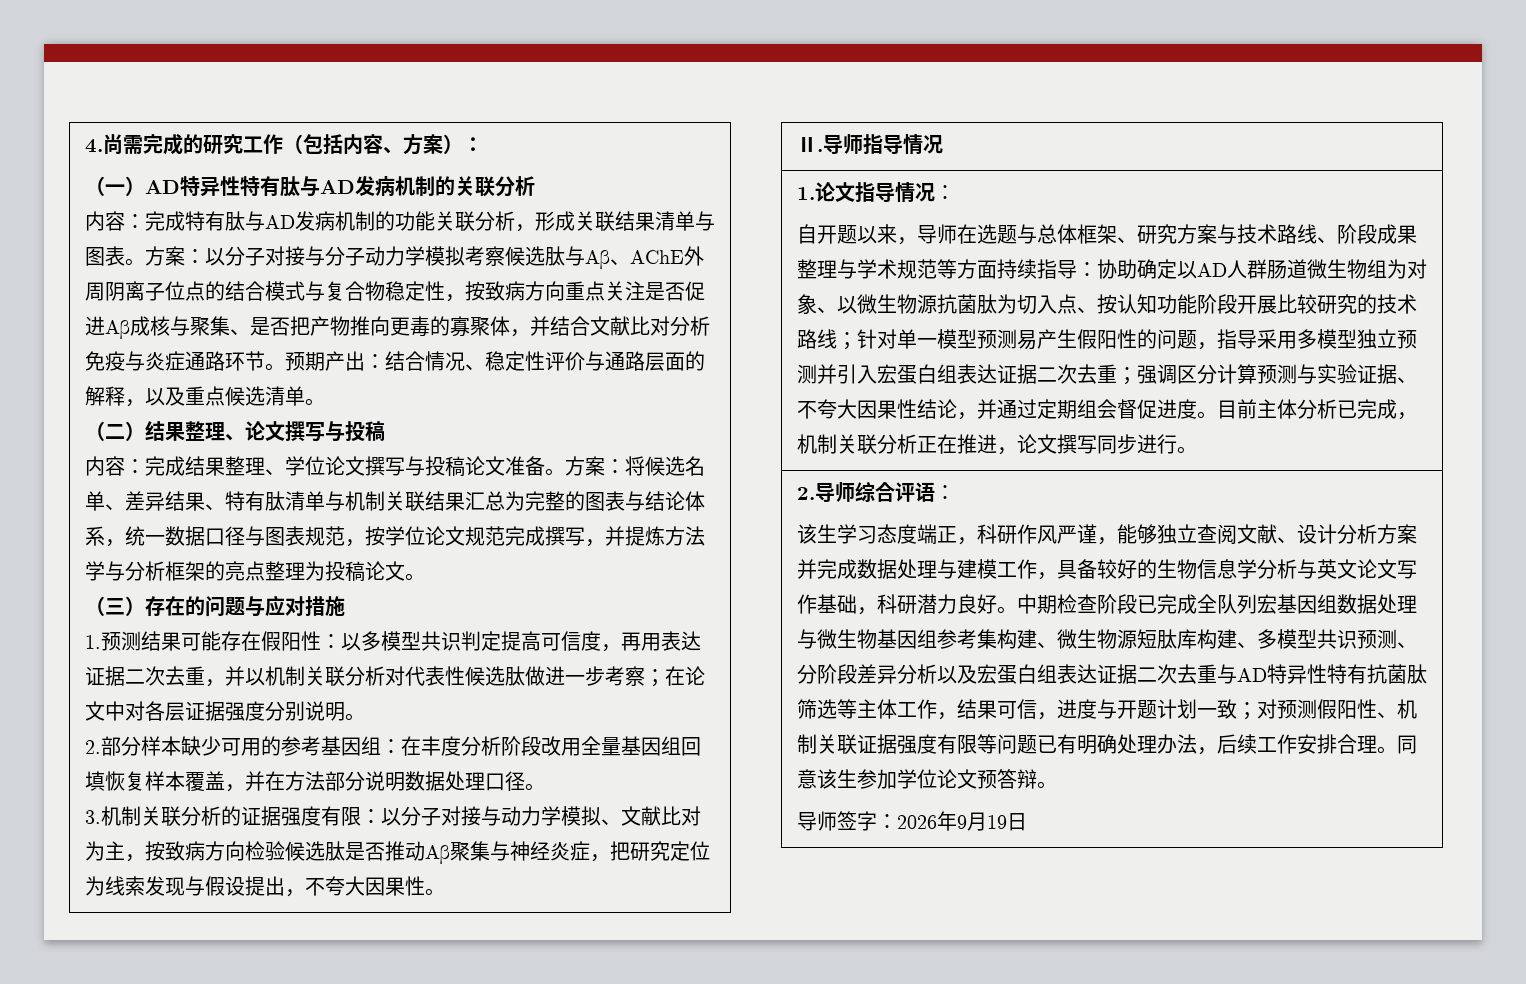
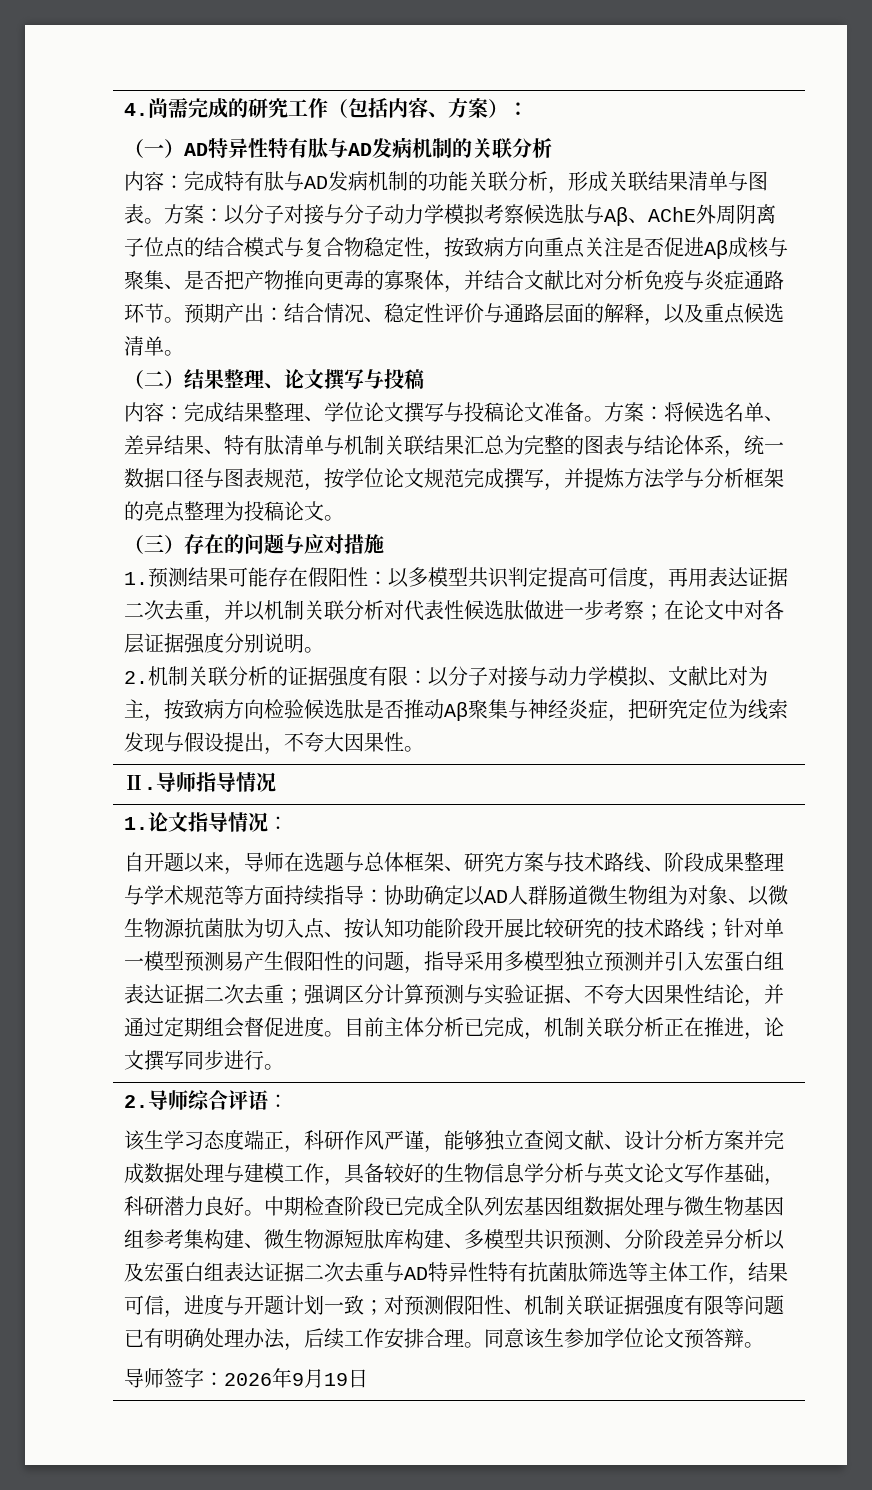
- 2.部分样本缺少可用的参考基因组：在丰度分析阶段改用全量基因组回填恢复样本覆盖，并在方法部分说明数据处理口径。
- 3.机制关联分析的证据强度有限：以分子对接与动力学模拟、文献比对为主，按致病方向检验候选肽是否推动Aβ聚集与神经炎症，把研究定位为线索发现与假设提出，不夸大因果性。
+ 2.机制关联分析的证据强度有限：以分子对接与动力学模拟、文献比对为主，按致病方向检验候选肽是否推动Aβ聚集与神经炎症，把研究定位为线索发现与假设提出，不夸大因果性。

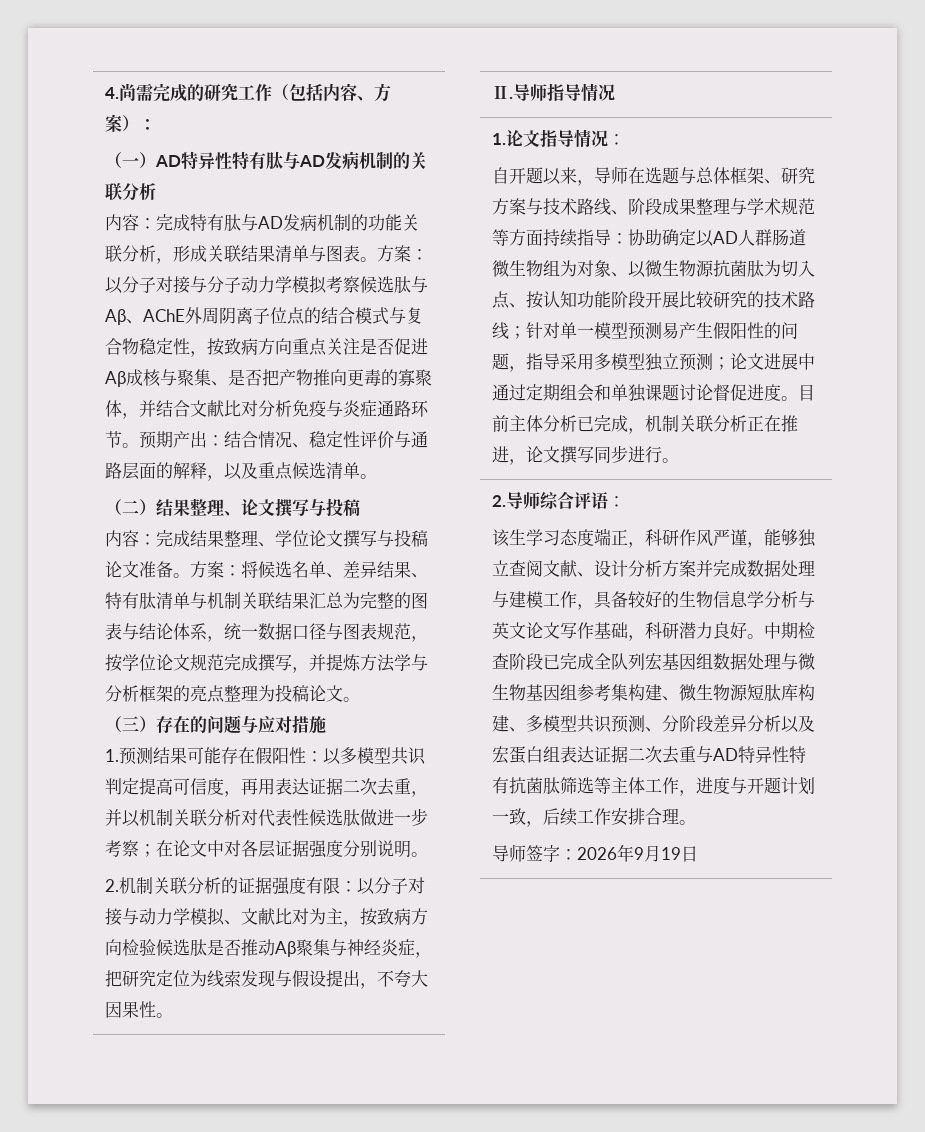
- 针对单一模型预测易产生假阳性的问题，指导采用多模型独立预测并引入宏蛋白组表达证据二次去重；强调区分计算预测与实验证据、不夸大因果性结论，并通过定期组会督促进度。
+ 针对单一模型预测易产生假阳性的问题，指导采用多模型独立预测；论文进展中通过定期组会和单独课题讨论督促进度。
- 中期检查阶段已完成全队列宏基因组数据处理与微生物基因组参考集构建、微生物源短肽库构建、多模型共识预测、分阶段差异分析以及宏蛋白组表达证据二次去重与AD特异性特有抗菌肽筛选等主体工作，结果可信，进度与开题计划一致；对预测假阳性、机制关联证据强度有限等问题已有明确处理办法，后续工作安排合理。同意该生参加学位论文预答辩。
+ 中期检查阶段已完成全队列宏基因组数据处理与微生物基因组参考集构建、微生物源短肽库构建、多模型共识预测、分阶段差异分析以及宏蛋白组表达证据二次去重与AD特异性特有抗菌肽筛选等主体工作，进度与开题计划一致，后续工作安排合理。

